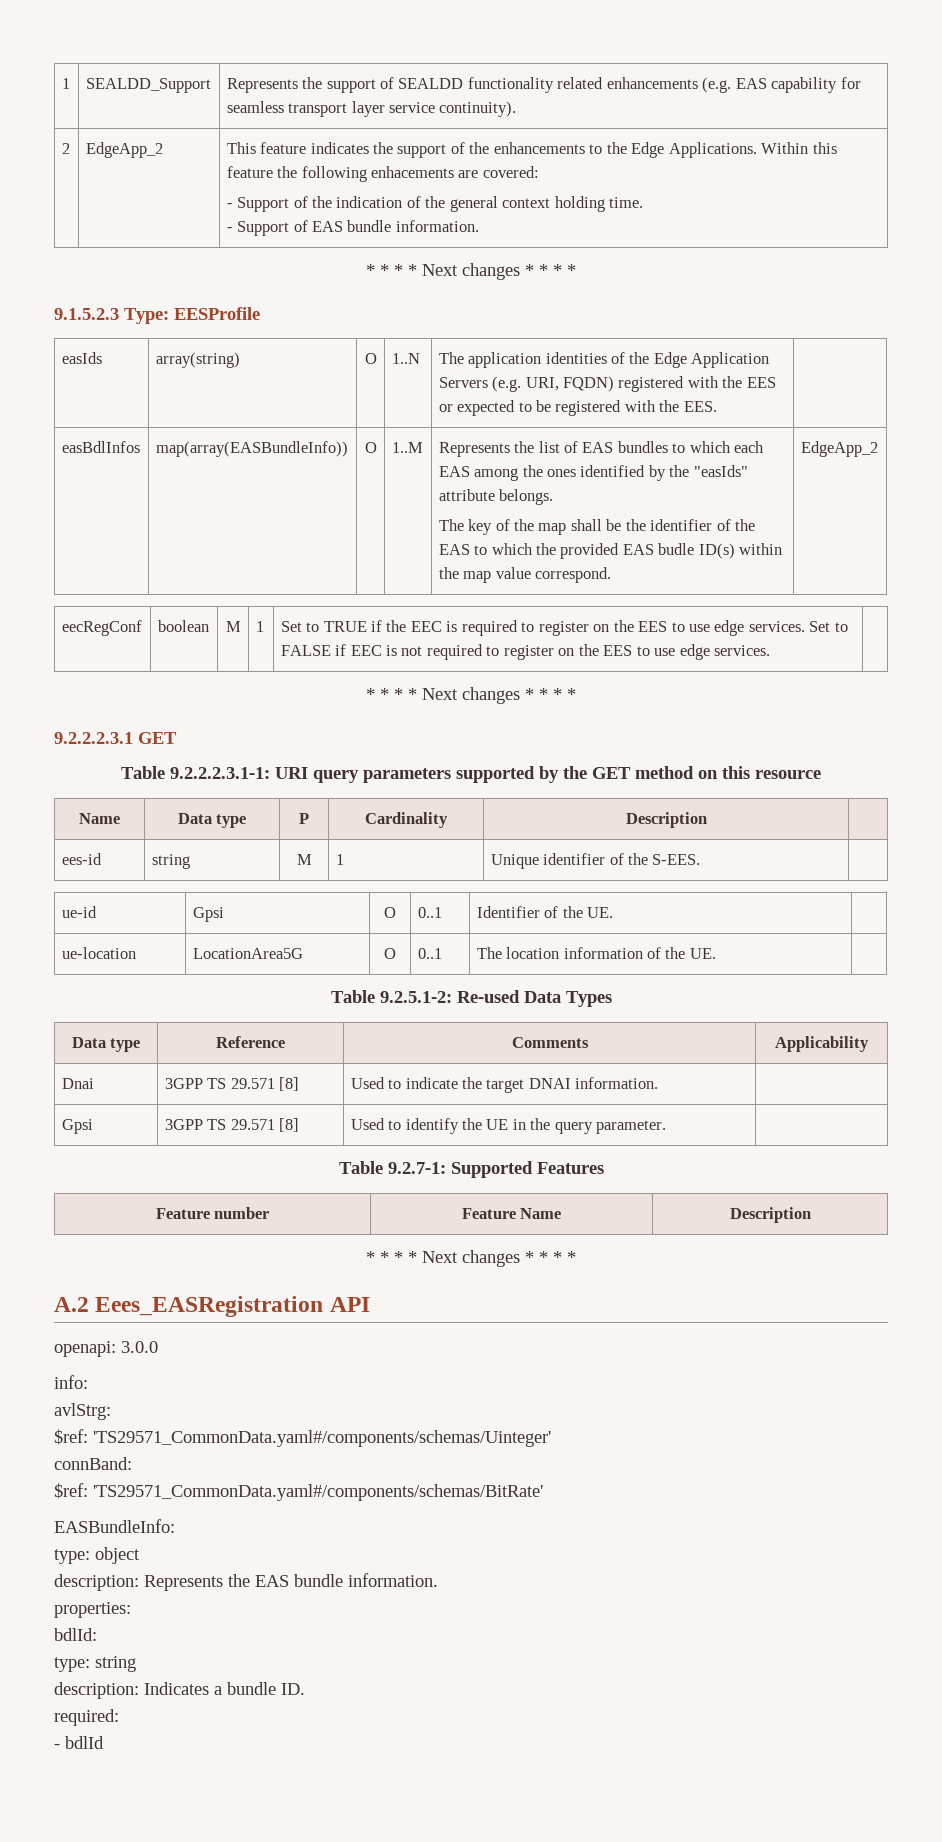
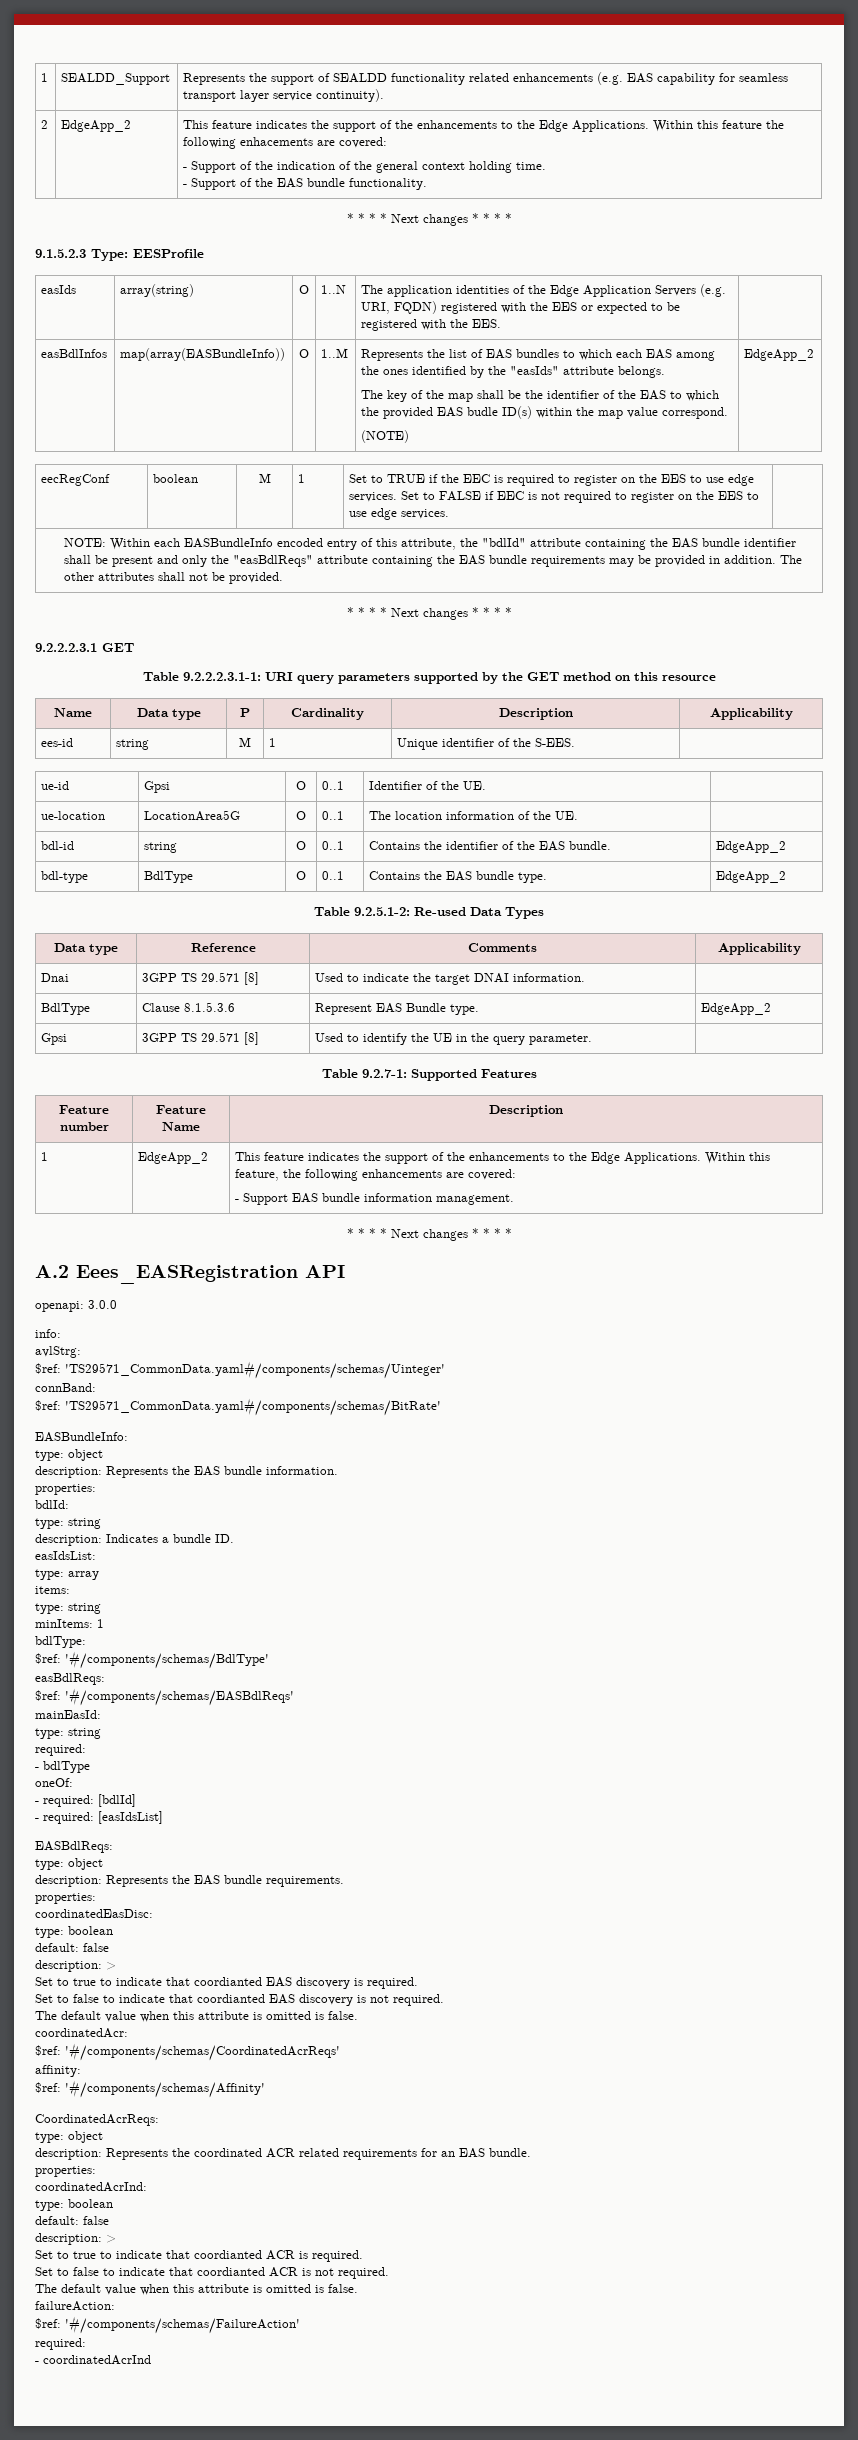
  2 | EdgeApp_2 | This feature indicates the support of the enhancements to the Edge Applications. Within this feature the following enhacements are covered:
  - Support of the indication of the general context holding time.
- - Support of EAS bundle information.
+ - Support of the EAS bundle functionality.
+ (NOTE)
+ NOTE: Within each EASBundleInfo encoded entry of this attribute, the "bdlId" attribute containing the EAS bundle identifier shall be present and only the "easBdlReqs" attribute containing the EAS bundle requirements may be provided in addition. The other attributes shall not be provided.
- Name | Data type | P | Cardinality | Description |
+ Name | Data type | P | Cardinality | Description | Applicability
+ bdl-id | string | O | 0..1 | Contains the identifier of the EAS bundle. | EdgeApp_2
+ bdl-type | BdlType | O | 0..1 | Contains the EAS bundle type. | EdgeApp_2
+ BdlType | Clause 8.1.5.3.6 | Represent EAS Bundle type. | EdgeApp_2
+ 1 | EdgeApp_2 | This feature indicates the support of the enhancements to the Edge Applications. Within this feature, the following enhancements are covered:
+ - Support EAS bundle information management.
+ easIdsList:
+ type: array
+ items:
+ type: string
+ minItems: 1
+ bdlType:
+ $ref: '#/components/schemas/BdlType'
+ easBdlReqs:
+ $ref: '#/components/schemas/EASBdlReqs'
+ mainEasId:
+ type: string
  required:
- - bdlId
+ - bdlType
+ oneOf:
+ - required: [bdlId]
+ - required: [easIdsList]
+ EASBdlReqs:
+ type: object
+ description: Represents the EAS bundle requirements.
+ properties:
+ coordinatedEasDisc:
+ type: boolean
+ default: false
+ description: >
+ Set to true to indicate that coordianted EAS discovery is required.
+ Set to false to indicate that coordianted EAS discovery is not required.
+ The default value when this attribute is omitted is false.
+ coordinatedAcr:
+ $ref: '#/components/schemas/CoordinatedAcrReqs'
+ affinity:
+ $ref: '#/components/schemas/Affinity'
+ CoordinatedAcrReqs:
+ type: object
+ description: Represents the coordinated ACR related requirements for an EAS bundle.
+ properties:
+ coordinatedAcrInd:
+ type: boolean
+ default: false
+ description: >
+ Set to true to indicate that coordianted ACR is required.
+ Set to false to indicate that coordianted ACR is not required.
+ The default value when this attribute is omitted is false.
+ failureAction:
+ $ref: '#/components/schemas/FailureAction'
+ required:
+ - coordinatedAcrInd

